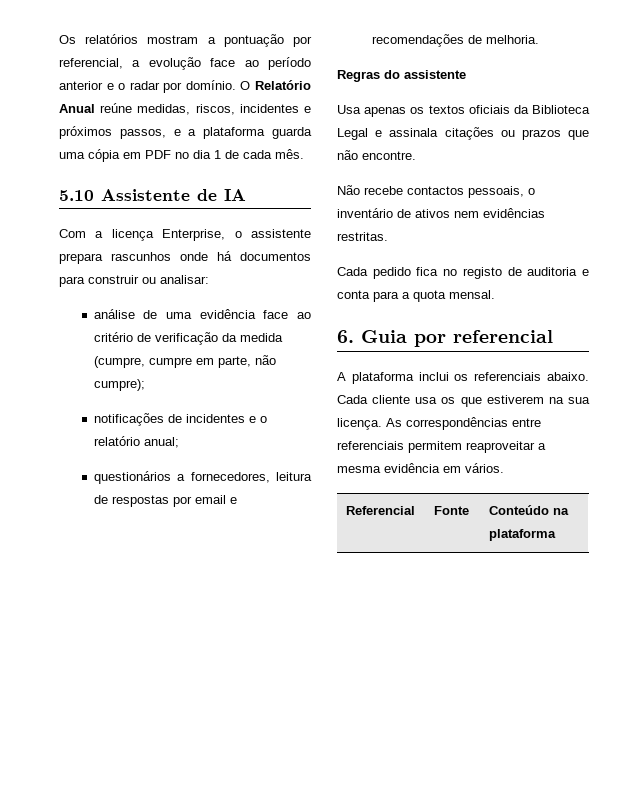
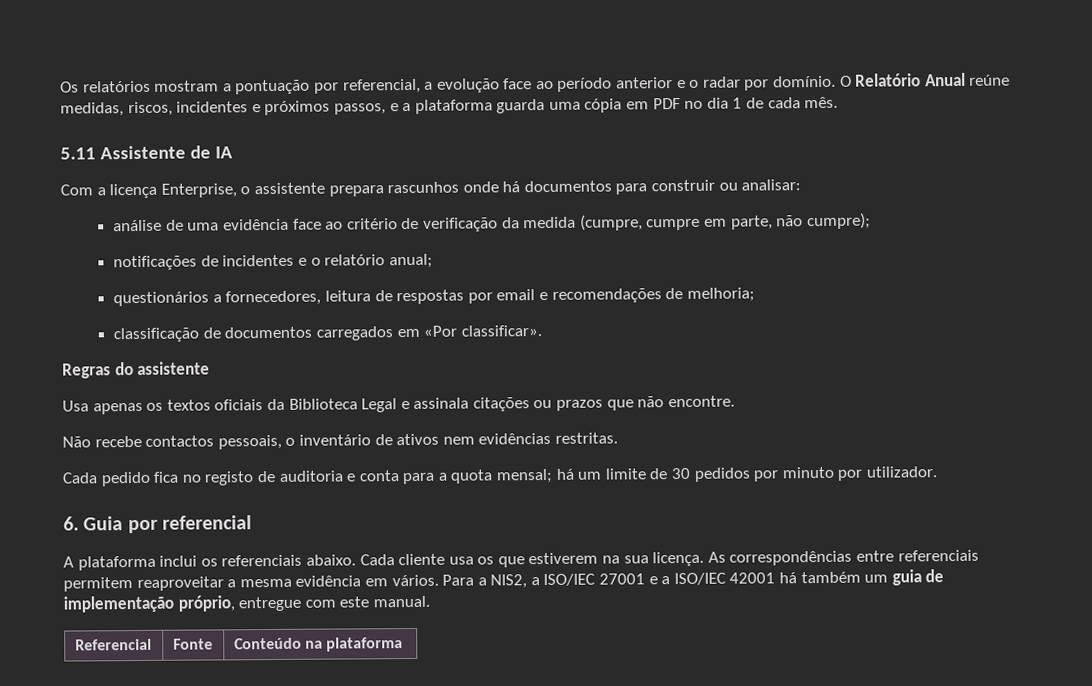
- 5.10 Assistente de IA
+ 5.11 Assistente de IA
- questionários a fornecedores, leitura de respostas por email e recomendações de melhoria.
+ questionários a fornecedores, leitura de respostas por email e recomendações de melhoria;
+ classificação de documentos carregados em «Por classificar».
- Cada pedido fica no registo de auditoria e conta para a quota mensal.
+ Cada pedido fica no registo de auditoria e conta para a quota mensal; há um limite de 30 pedidos por minuto por utilizador.
+ Para a NIS2, a ISO/IEC 27001 e a ISO/IEC 42001 há também um guia de implementação próprio, entregue com este manual.

